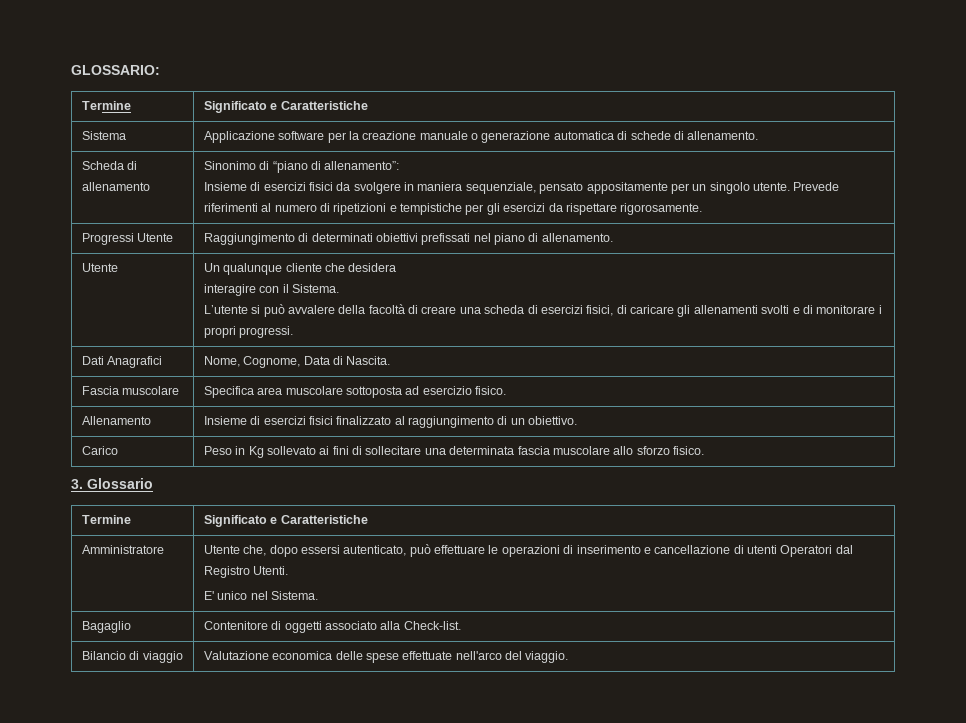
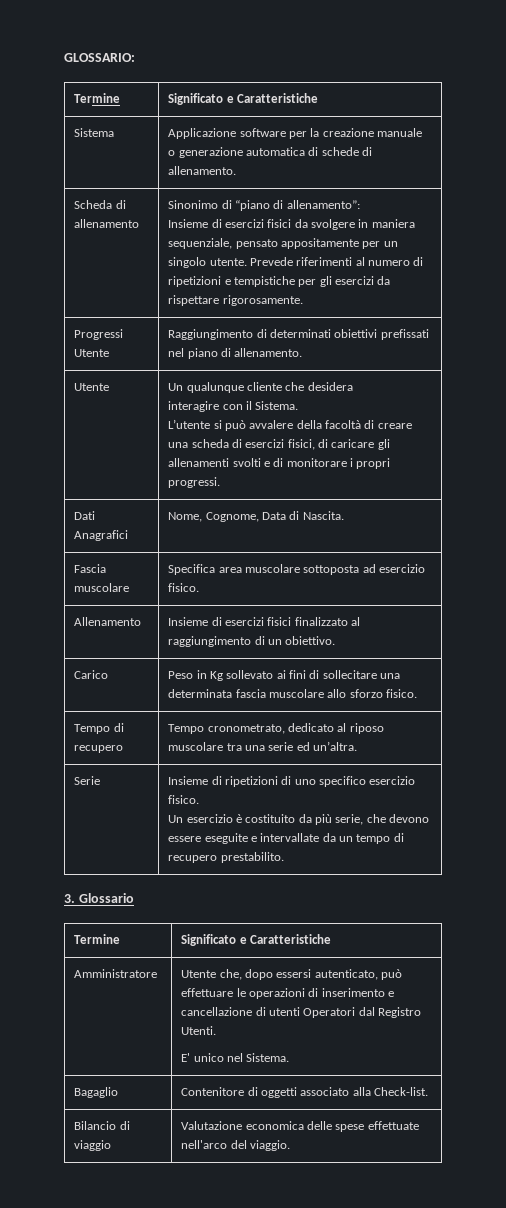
+ Tempo di recupero | Tempo cronometrato, dedicato al riposo muscolare tra una serie ed un’altra.
+ Serie | Insieme di ripetizioni di uno specifico esercizio fisico.
+ Un esercizio è costituito da più serie, che devono essere eseguite e intervallate da un tempo di recupero prestabilito.

